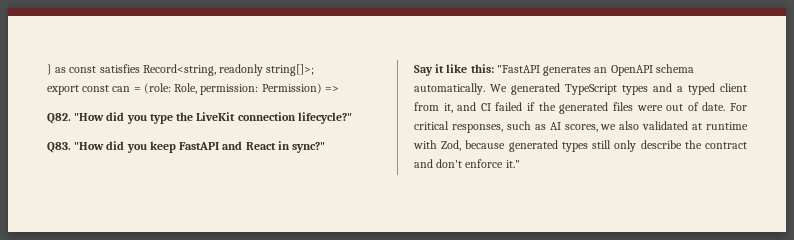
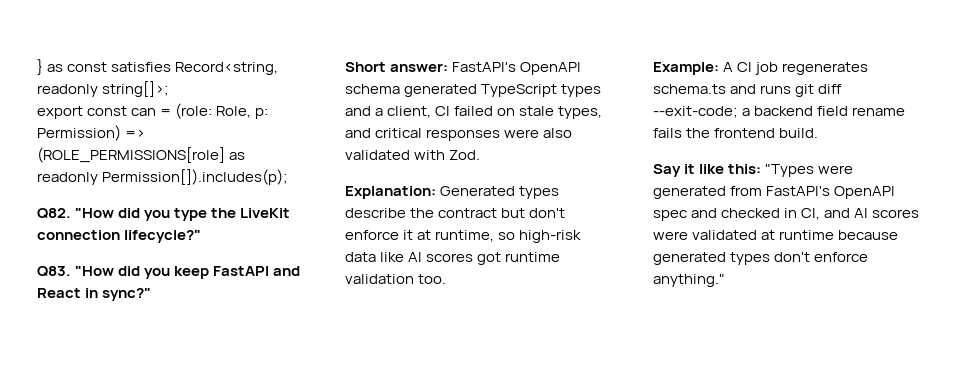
- export const can = (role: Role, permission: Permission) =>
+ export const can = (role: Role, p: Permission) => (ROLE_PERMISSIONS[role] as readonly Permission[]).includes(p);
- Say it like this: "FastAPI generates an OpenAPI schema automatically. We generated TypeScript types and a typed client from it, and CI failed if the generated files were out of date. For critical responses, such as AI scores, we also validated at runtime with Zod, because generated types still only describe the contract and don't enforce it."
+ Short answer: FastAPI's OpenAPI schema generated TypeScript types and a client, CI failed on stale types, and critical responses were also validated with Zod.
+ Explanation: Generated types describe the contract but don't enforce it at runtime, so high-risk data like AI scores got runtime validation too.
+ Example: A CI job regenerates schema.ts and runs git diff --exit-code; a backend field rename fails the frontend build.
+ Say it like this: "Types were generated from FastAPI's OpenAPI spec and checked in CI, and AI scores were validated at runtime because generated types don't enforce anything."

